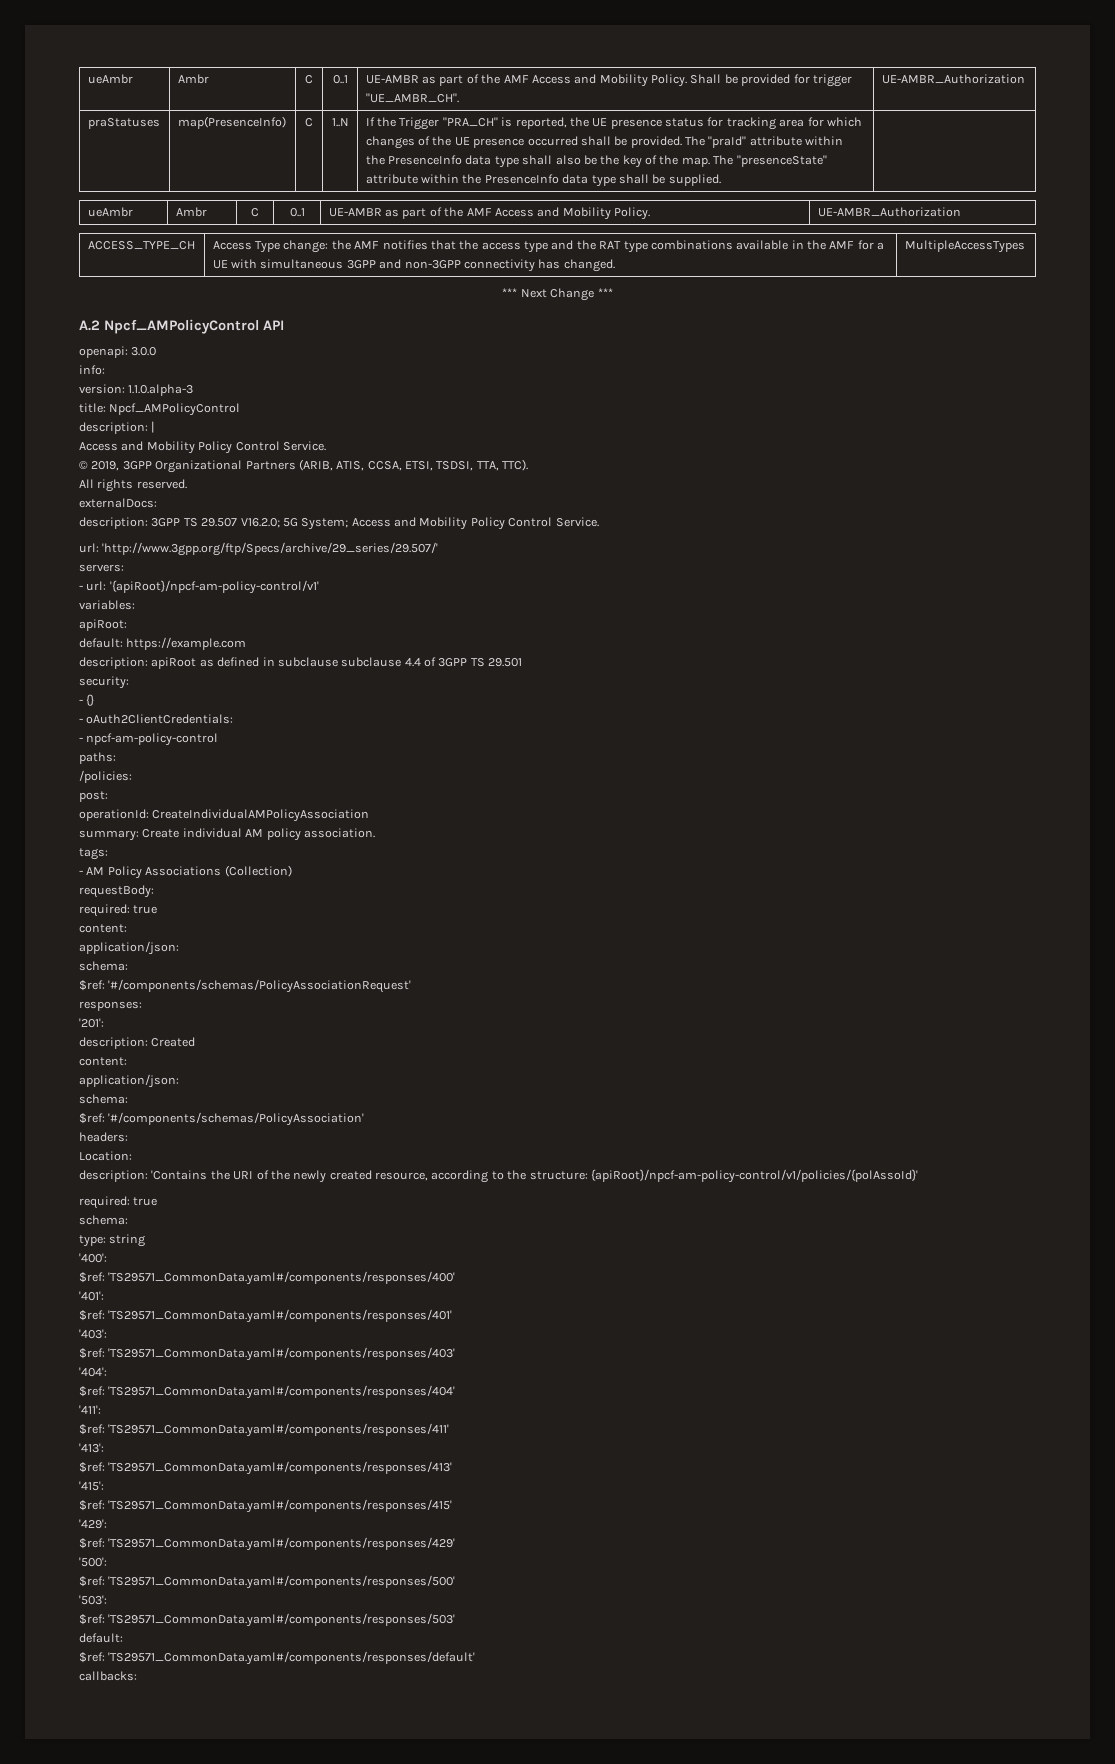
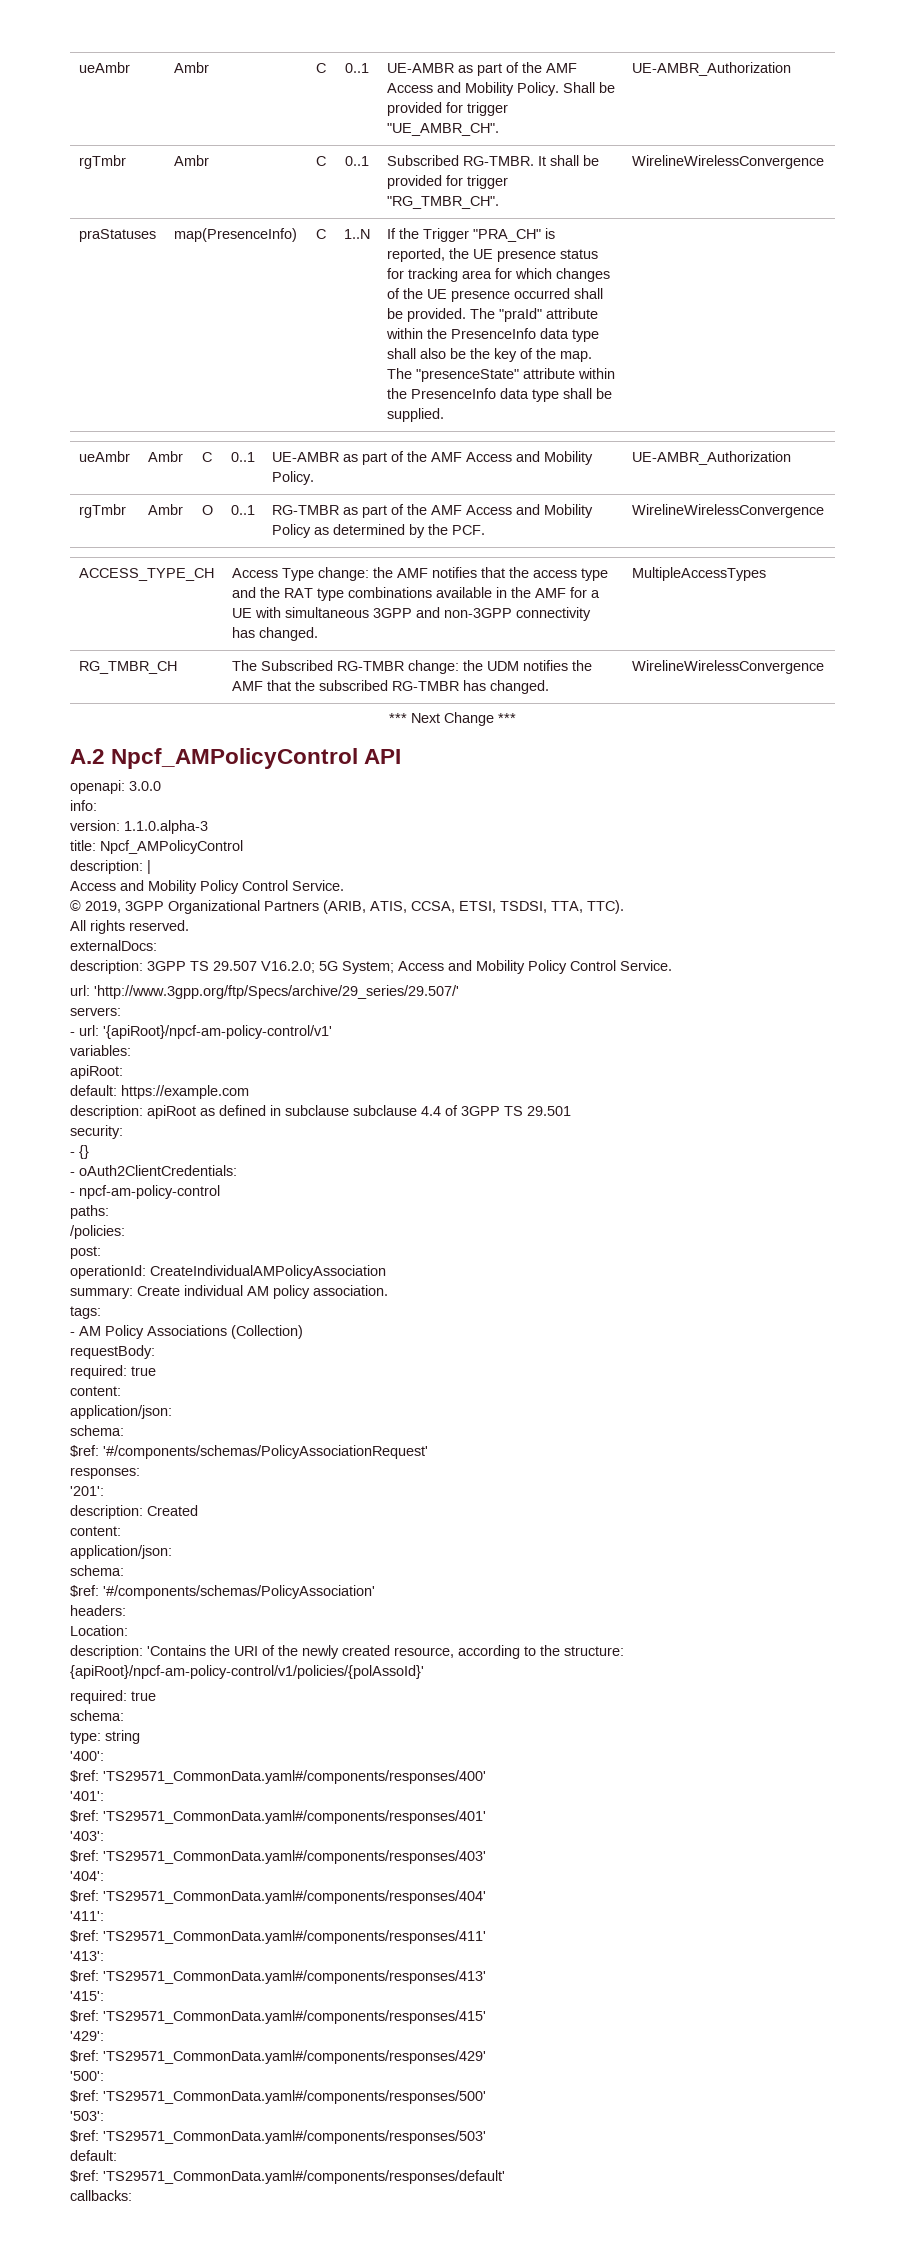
+ rgTmbr | Ambr | C | 0..1 | Subscribed RG-TMBR. It shall be provided for trigger "RG_TMBR_CH". | WirelineWirelessConvergence
+ rgTmbr | Ambr | O | 0..1 | RG-TMBR as part of the AMF Access and Mobility Policy as determined by the PCF. | WirelineWirelessConvergence
+ RG_TMBR_CH | The Subscribed RG-TMBR change: the UDM notifies the AMF that the subscribed RG-TMBR has changed. | WirelineWirelessConvergence

